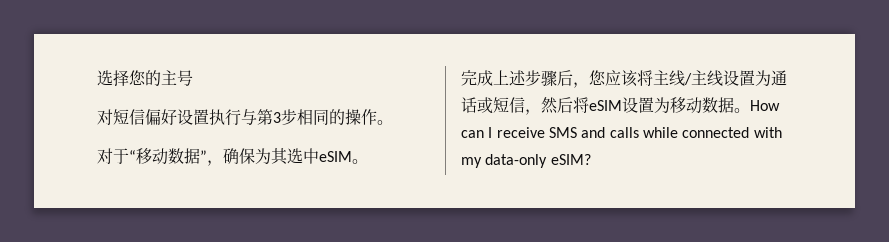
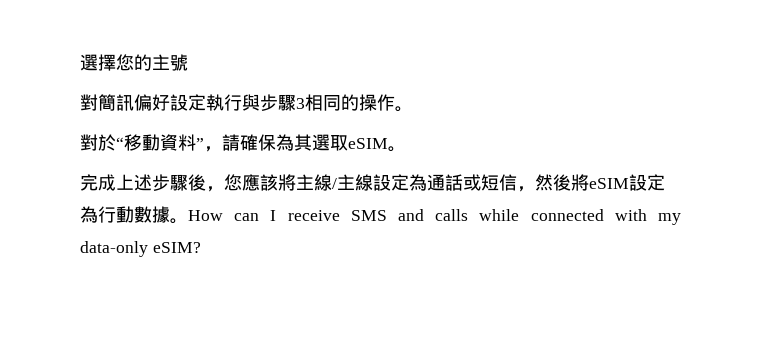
- 选择您的主号
- 对短信偏好设置执行与第3步相同的操作。
- 对于“移动数据”，确保为其选中eSIM。
- 完成上述步骤后，您应该将主线/主线设置为通话或短信，然后将eSIM设置为移动数据。
+ 選擇您的主號
+ 對簡訊偏好設定執行與步驟3相同的操作。
+ 對於“移動資料”，請確保為其選取eSIM。
+ 完成上述步驟後，您應該將主線/主線設定為通話或短信，然後將eSIM設定為行動數據。

